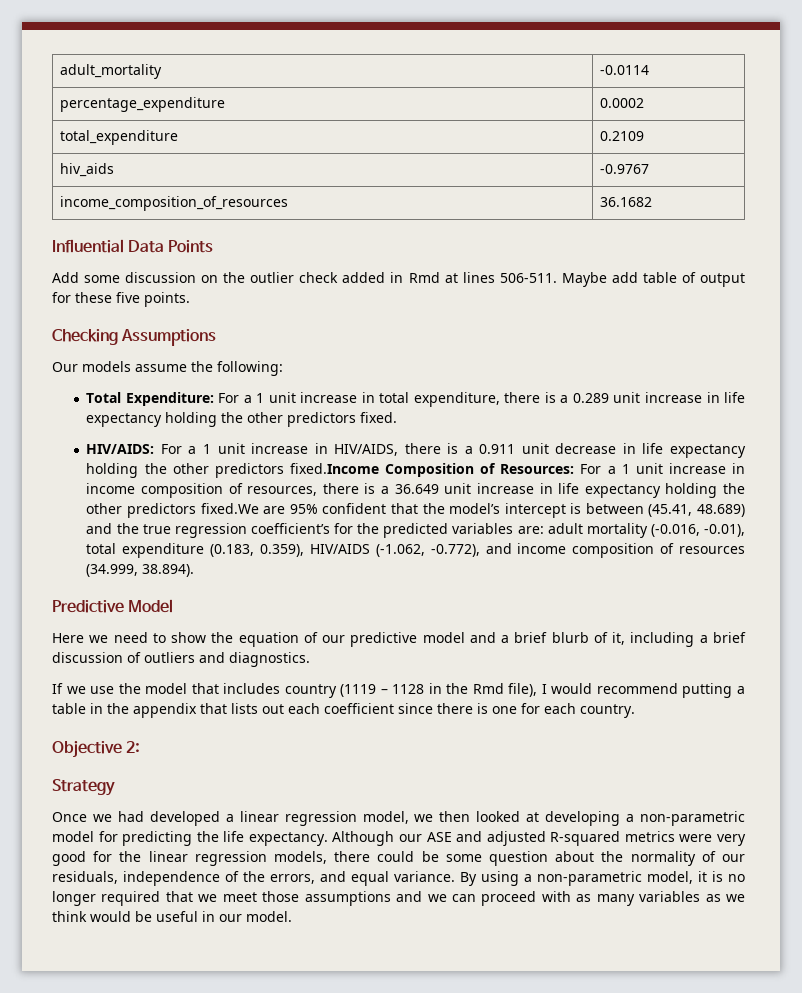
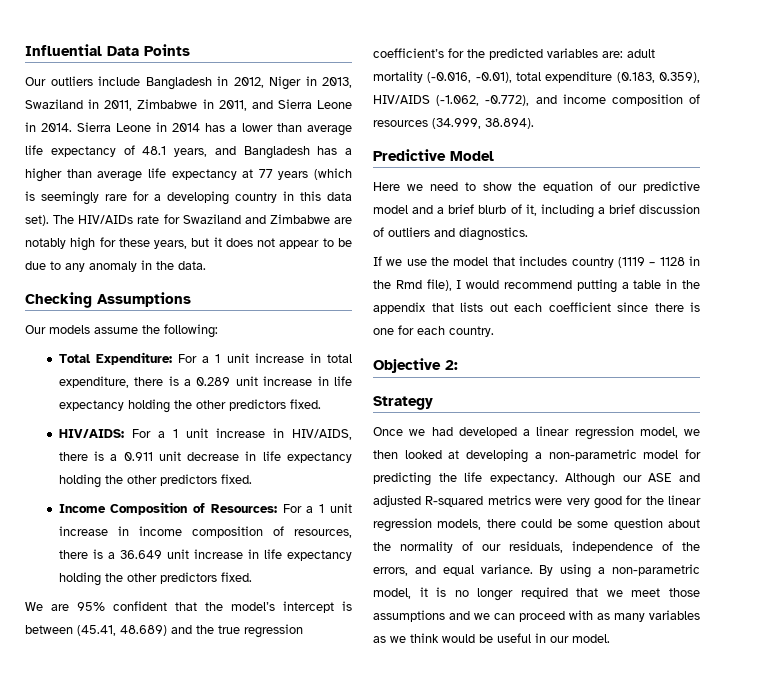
- adult_mortality | -0.0114
- percentage_expenditure | 0.0002
- total_expenditure | 0.2109
- hiv_aids | -0.9767
- income_composition_of_resources | 36.1682
  Influential Data Points
- Add some discussion on the outlier check added in Rmd at lines 506-511. Maybe add table of output for these five points.
+ Our outliers include Bangladesh in 2012, Niger in 2013, Swaziland in 2011, Zimbabwe in 2011, and Sierra Leone in 2014. Sierra Leone in 2014 has a lower than average life expectancy of 48.1 years, and Bangladesh has a higher than average life expectancy at 77 years (which is seemingly rare for a developing country in this data set). The HIV/AIDs rate for Swaziland and Zimbabwe are notably high for these years, but it does not appear to be due to any anomaly in the data.
- For a 1 unit increase in HIV/AIDS, there is a 0.911 unit decrease in life expectancy holding the other predictors fixed.Income Composition of Resources:
+ For a 1 unit increase in HIV/AIDS, there is a 0.911 unit decrease in life expectancy holding the other predictors fixed.
+ Income Composition of Resources:
- For a 1 unit increase in income composition of resources, there is a 36.649 unit increase in life expectancy holding the other predictors fixed.We are 95% confident that the model’s intercept is between (45.41, 48.689) and the true regression coefficient’s for the predicted variables are:
+ For a 1 unit increase in income composition of resources, there is a 36.649 unit increase in life expectancy holding the other predictors fixed.
+ We are 95% confident that the model’s intercept is between (45.41, 48.689) and the true regression coefficient’s for the predicted variables are:

